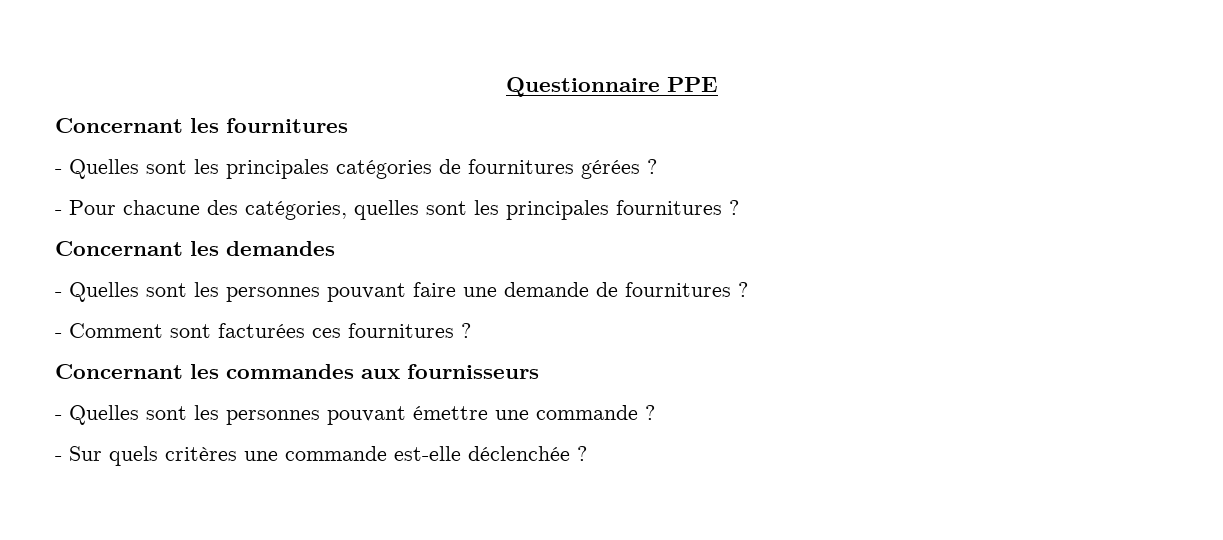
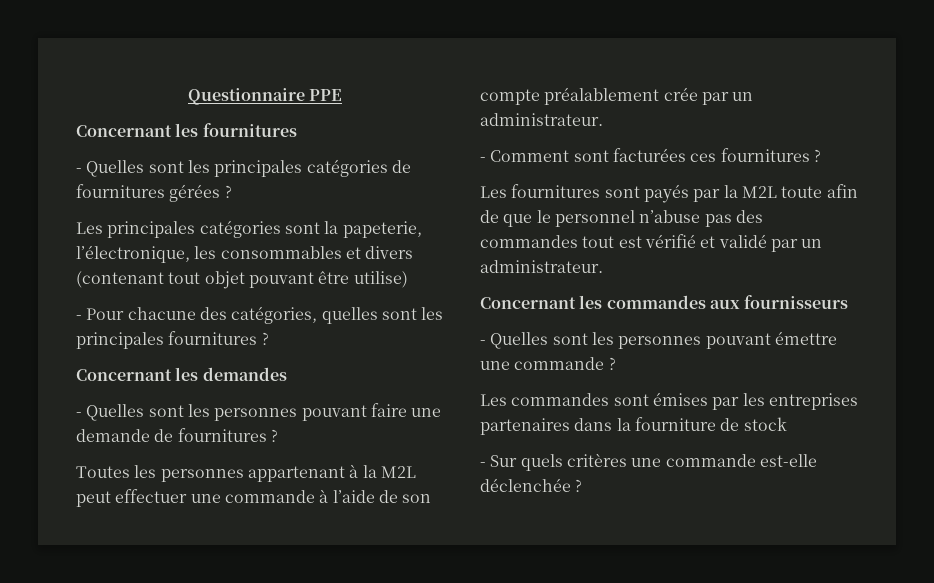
+ Les principales catégories sont la papeterie, l’électronique, les consommables et divers (contenant tout objet pouvant être utilise)
+ Toutes les personnes appartenant à la M2L peut effectuer une commande à l’aide de son compte préalablement crée par un administrateur.
+ Les fournitures sont payés par la M2L toute afin de que le personnel n’abuse pas des commandes tout est vérifié et validé par un administrateur.
+ Les commandes sont émises par les entreprises partenaires dans la fourniture de stock

